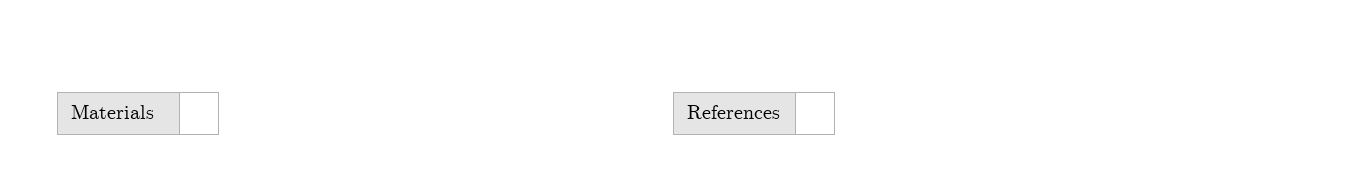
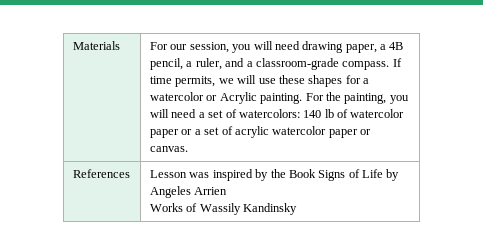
- References |
+ For our session, you will need drawing paper, a 4B pencil, a ruler, and a classroom-grade compass. If time permits, we will use these shapes for a watercolor or Acrylic painting. For the painting, you will need a set of watercolors: 140 lb of watercolor paper or a set of acrylic watercolor paper or canvas.
+ References | Lesson was inspired by the Book Signs of Life by Angeles Arrien
+ Works of Wassily Kandinsky

